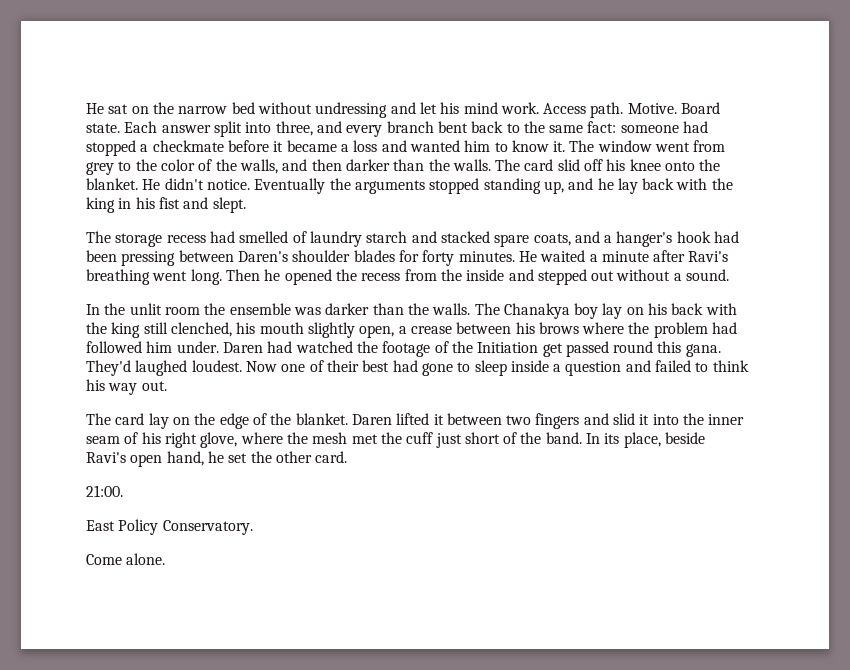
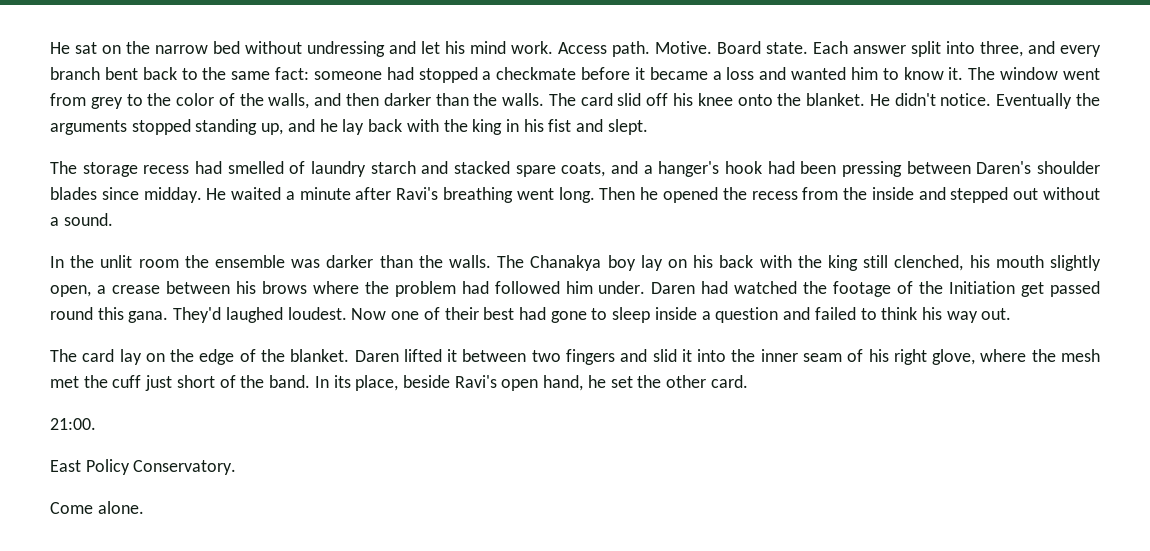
- The storage recess had smelled of laundry starch and stacked spare coats, and a hanger's hook had been pressing between Daren's shoulder blades for forty minutes.
+ The storage recess had smelled of laundry starch and stacked spare coats, and a hanger's hook had been pressing between Daren's shoulder blades since midday.

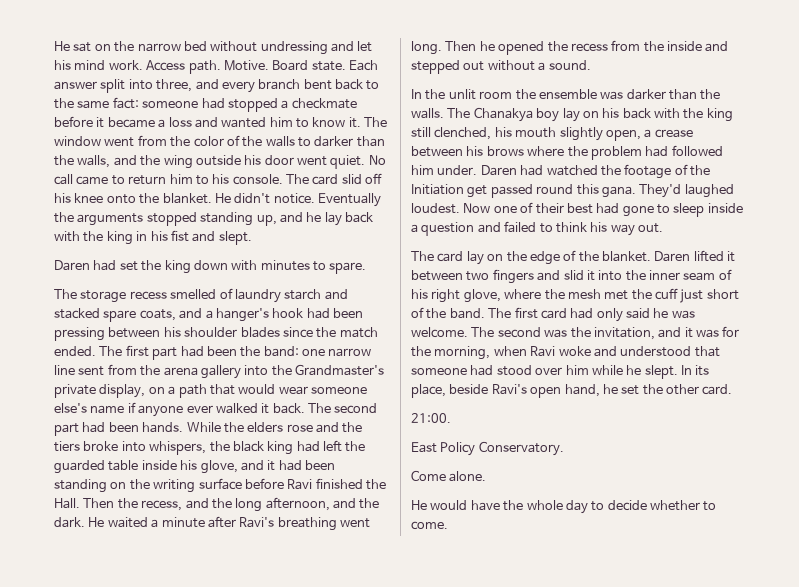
- The window went from grey to the color of the walls, and then darker than the walls.
+ The window went from the color of the walls to darker than the walls, and the wing outside his door went quiet. No call came to return him to his console.
+ Daren had set the king down with minutes to spare.
- The storage recess had smelled of laundry starch and stacked spare coats, and a hanger's hook had been pressing between Daren's shoulder blades since midday.
+ The storage recess smelled of laundry starch and stacked spare coats, and a hanger's hook had been pressing between his shoulder blades since the match ended. The first part had been the band: one narrow line sent from the arena gallery into the Grandmaster's private display, on a path that would wear someone else's name if anyone ever walked it back. The second part had been hands. While the elders rose and the tiers broke into whispers, the black king had left the guarded table inside his glove, and it had been standing on the writing surface before Ravi finished the Hall. Then the recess, and the long afternoon, and the dark.
+ The first card had only said he was welcome. The second was the invitation, and it was for the morning, when Ravi woke and understood that someone had stood over him while he slept.
+ He would have the whole day to decide whether to come.

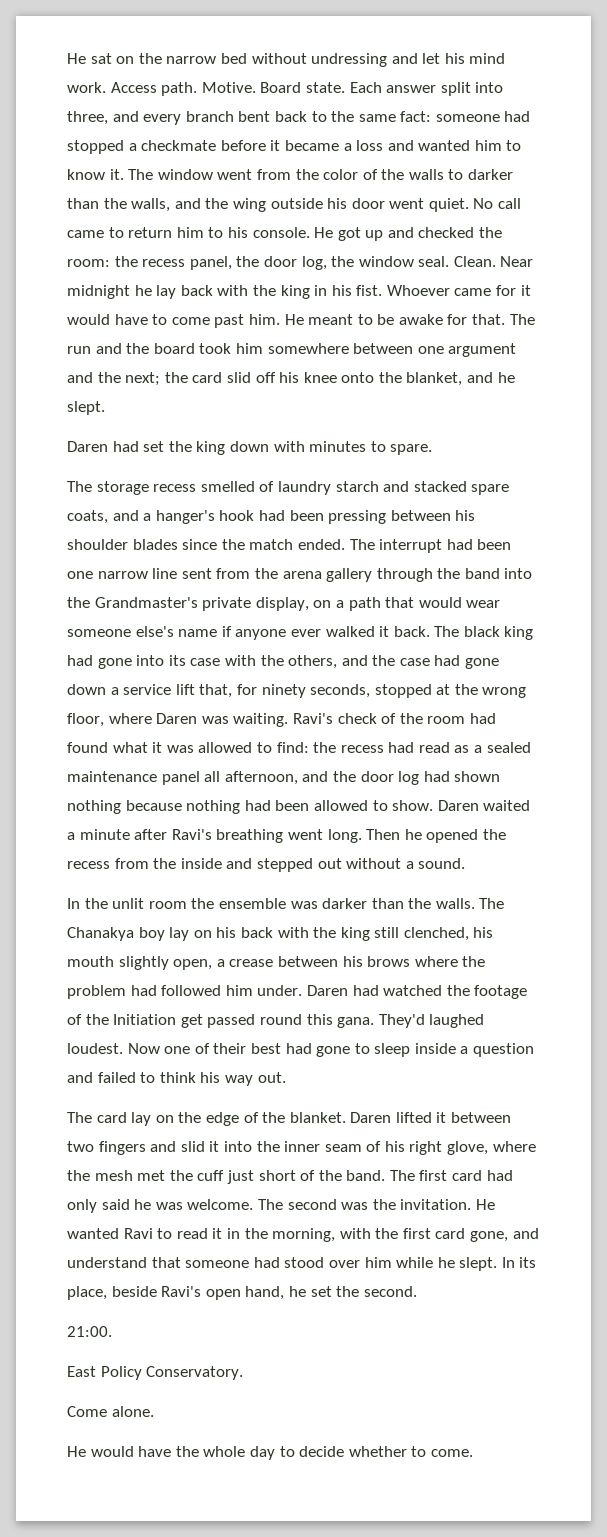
- The card slid off his knee onto the blanket. He didn't notice. Eventually the arguments stopped standing up, and he lay back with the king in his fist and slept.
+ He got up and checked the room: the recess panel, the door log, the window seal. Clean. Near midnight he lay back with the king in his fist. Whoever came for it would have to come past him. He meant to be awake for that. The run and the board took him somewhere between one argument and the next; the card slid off his knee onto the blanket, and he slept.
- The first part had been the band: one narrow line sent from the arena gallery into the Grandmaster's private display, on a path that would wear someone else's name if anyone ever walked it back.
+ The interrupt had been one narrow line sent from the arena gallery through the band into the Grandmaster's private display, on a path that would wear someone else's name if anyone ever walked it back.
- The second part had been hands. While the elders rose and the tiers broke into whispers, the black king had left the guarded table inside his glove, and it had been standing on the writing surface before Ravi finished the Hall. Then the recess, and the long afternoon, and the dark. He waited a minute after Ravi's breathing went long.
+ The black king had gone into its case with the others, and the case had gone down a service lift that, for ninety seconds, stopped at the wrong floor, where Daren was waiting. Ravi's check of the room had found what it was allowed to find: the recess had read as a sealed maintenance panel all afternoon, and the door log had shown nothing because nothing had been allowed to show. Daren waited a minute after Ravi's breathing went long.
- The second was the invitation, and it was for the morning, when Ravi woke and understood that someone had stood over him while he slept.
+ The second was the invitation. He wanted Ravi to read it in the morning, with the first card gone, and understand that someone had stood over him while he slept.
- In its place, beside Ravi's open hand, he set the other card.
+ In its place, beside Ravi's open hand, he set the second.

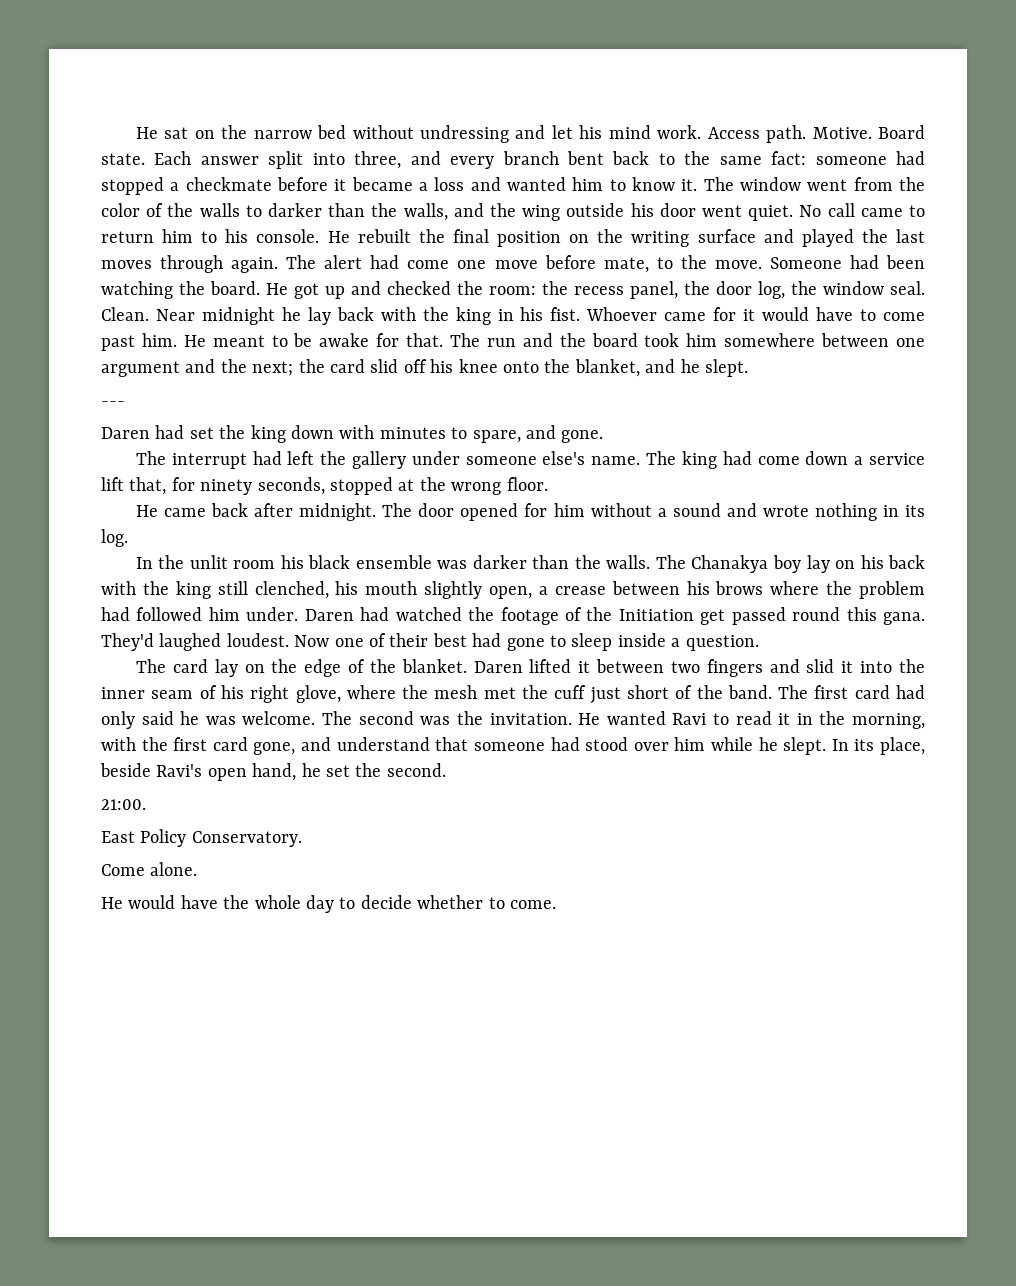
- He got up and checked the room: the recess panel, the door log, the window seal.
+ He rebuilt the final position on the writing surface and played the last moves through again. The alert had come one move before mate, to the move. Someone had been watching the board. He got up and checked the room: the recess panel, the door log, the window seal.
+ ---
- Daren had set the king down with minutes to spare.
- The storage recess smelled of laundry starch and stacked spare coats, and a hanger's hook had been pressing between his shoulder blades since the match ended. The interrupt had been one narrow line sent from the arena gallery through the band into the Grandmaster's private display, on a path that would wear someone else's name if anyone ever walked it back. The black king had gone into its case with the others, and the case had gone down a service lift that, for ninety seconds, stopped at the wrong floor, where Daren was waiting. Ravi's check of the room had found what it was allowed to find: the recess had read as a sealed maintenance panel all afternoon, and the door log had shown nothing because nothing had been allowed to show. Daren waited a minute after Ravi's breathing went long. Then he opened the recess from the inside and stepped out without a sound.
+ Daren had set the king down with minutes to spare, and gone.
+ The interrupt had left the gallery under someone else's name. The king had come down a service lift that, for ninety seconds, stopped at the wrong floor.
+ He came back after midnight. The door opened for him without a sound and wrote nothing in its log.
- In the unlit room the ensemble was darker than the walls.
+ In the unlit room his black ensemble was darker than the walls.
- Now one of their best had gone to sleep inside a question and failed to think his way out.
+ Now one of their best had gone to sleep inside a question.

